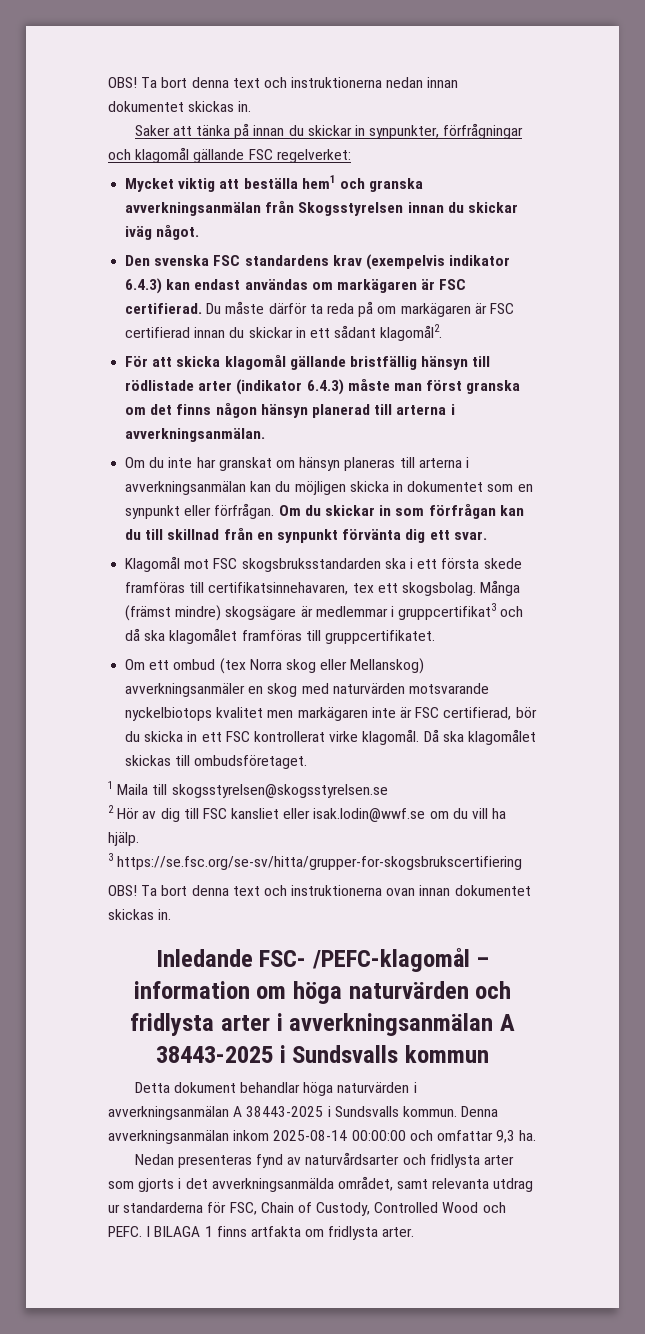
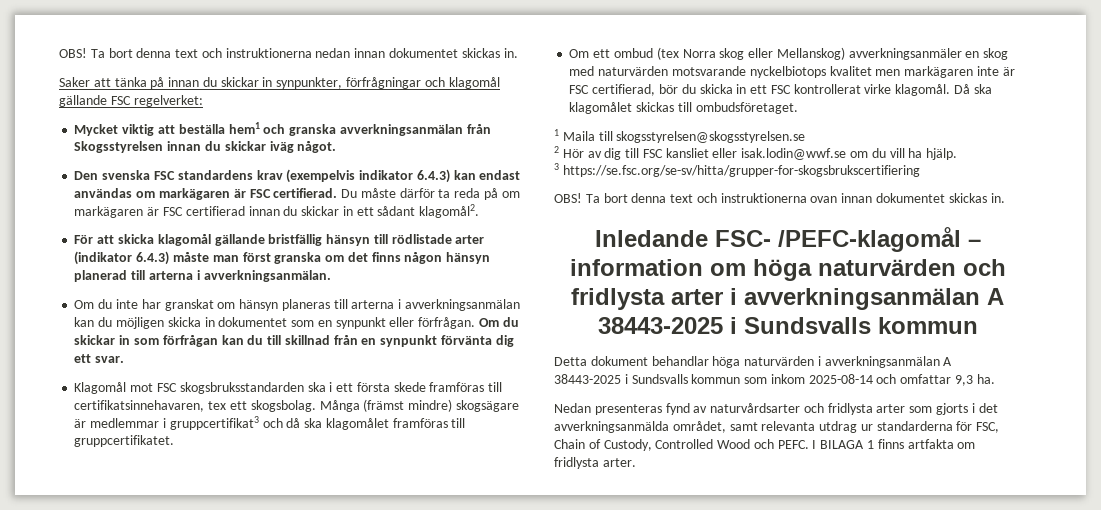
- Detta dokument behandlar höga naturvärden i avverkningsanmälan A 38443-2025 i Sundsvalls kommun. Denna avverkningsanmälan inkom 2025-08-14 00:00:00 och omfattar 9,3 ha.
+ Detta dokument behandlar höga naturvärden i avverkningsanmälan A 38443-2025 i Sundsvalls kommun som inkom 2025-08-14 och omfattar 9,3 ha.

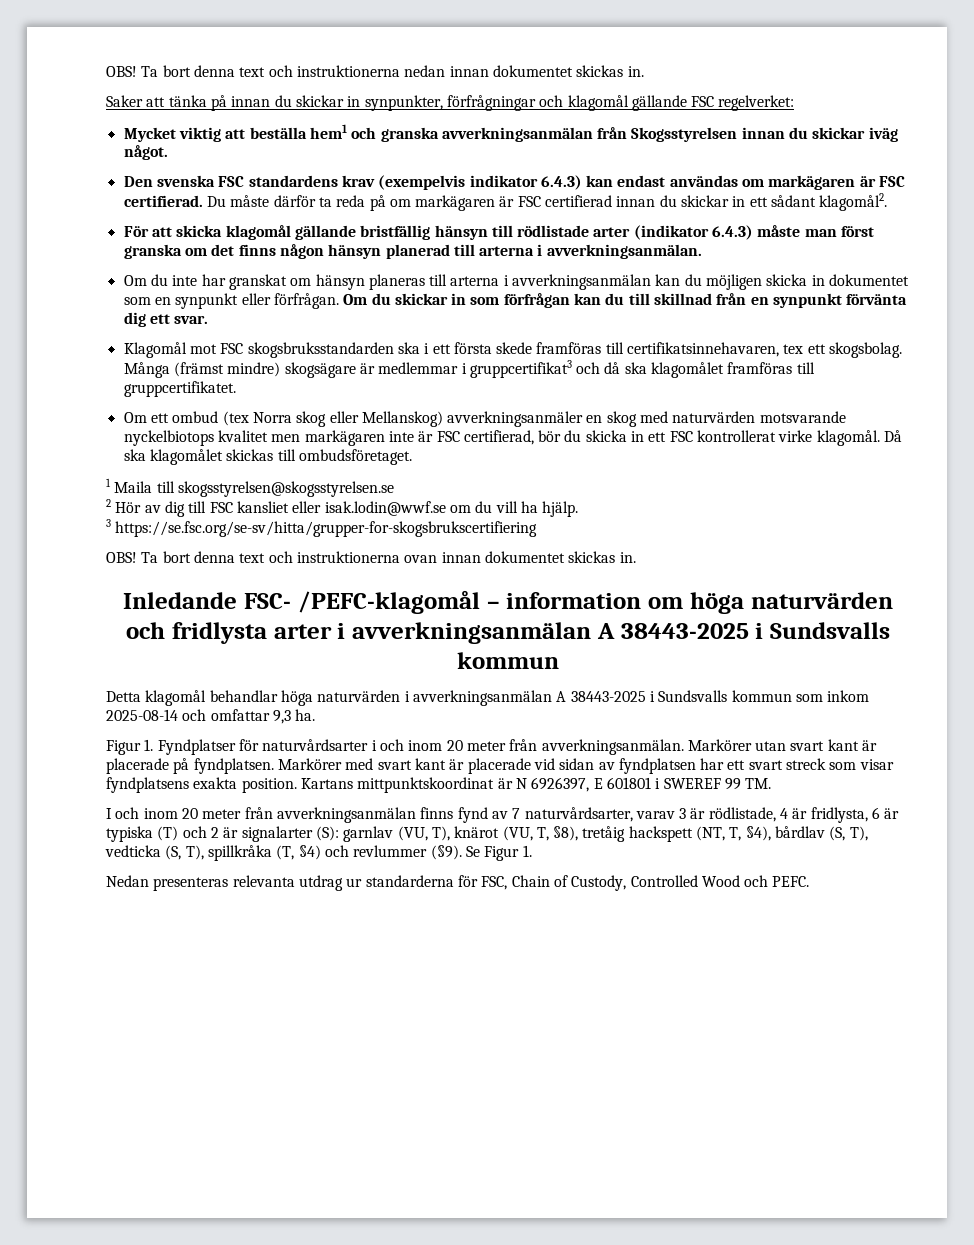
- Detta dokument behandlar höga naturvärden i avverkningsanmälan A 38443-2025 i Sundsvalls kommun som inkom 2025-08-14 och omfattar 9,3 ha.
+ Detta klagomål behandlar höga naturvärden i avverkningsanmälan A 38443-2025 i Sundsvalls kommun som inkom 2025-08-14 och omfattar 9,3 ha.
- Nedan presenteras fynd av naturvårdsarter och fridlysta arter som gjorts i det avverkningsanmälda området, samt relevanta utdrag ur standarderna för FSC, Chain of Custody, Controlled Wood och PEFC. I BILAGA 1 finns artfakta om fridlysta arter.
+ Figur 1. Fyndplatser för naturvårdsarter i och inom 20 meter från avverkningsanmälan. Markörer utan svart kant är placerade på fyndplatsen. Markörer med svart kant är placerade vid sidan av fyndplatsen har ett svart streck som visar fyndplatsens exakta position. Kartans mittpunktskoordinat är N 6926397, E 601801 i SWEREF 99 TM.
+ I och inom 20 meter från avverkningsanmälan finns fynd av 7 naturvårdsarter, varav 3 är rödlistade, 4 är fridlysta, 6 är typiska (T) och 2 är signalarter (S): garnlav (VU, T), knärot (VU, T, §8), tretåig hackspett (NT, T, §4), bårdlav (S, T), vedticka (S, T), spillkråka (T, §4) och revlummer (§9). Se Figur 1.
+ Nedan presenteras relevanta utdrag ur standarderna för FSC, Chain of Custody, Controlled Wood och PEFC.

